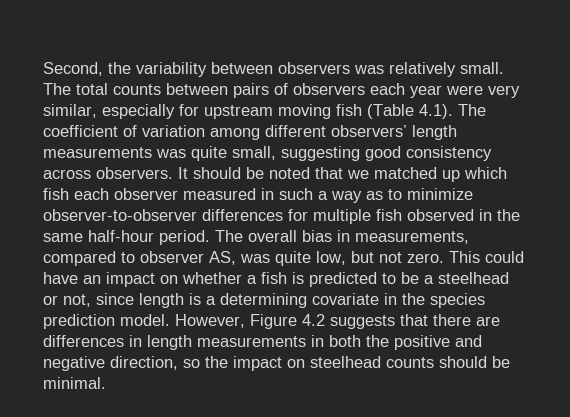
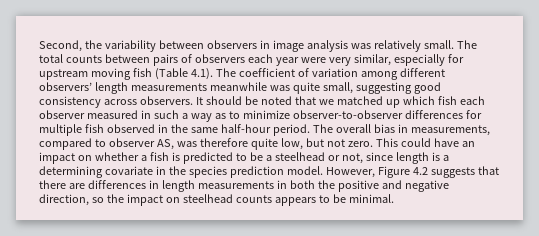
- Second, the variability between observers was relatively small.
+ Second, the variability between observers in image analysis was relatively small.
- The total counts between pairs of observers each year were very similar, especially for upstream moving fish (Table 4.1). The coefficient of variation among different observers’ length measurements was quite small, suggesting good consistency across observers.
+ The total counts between pairs of observers each year were very similar, especially for upstream moving fish (Table 4.1). The coefficient of variation among different observers’ length measurements meanwhile was quite small, suggesting good consistency across observers.
- The overall bias in measurements, compared to observer AS, was quite low, but not zero.
+ The overall bias in measurements, compared to observer AS, was therefore quite low, but not zero.
- However, Figure 4.2 suggests that there are differences in length measurements in both the positive and negative direction, so the impact on steelhead counts should be minimal.
+ However, Figure 4.2 suggests that there are differences in length measurements in both the positive and negative direction, so the impact on steelhead counts appears to be minimal.

